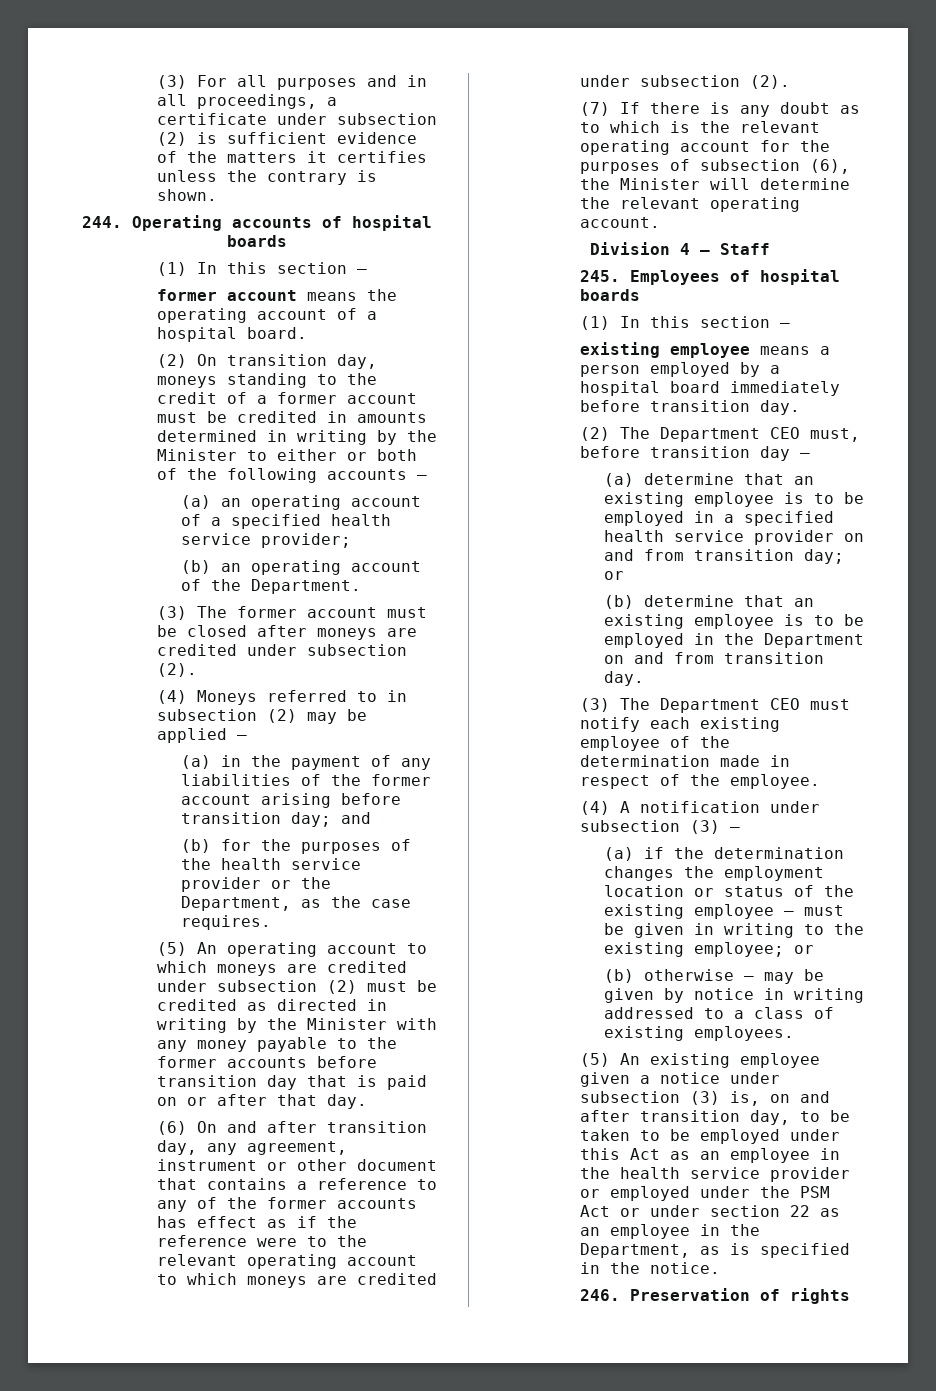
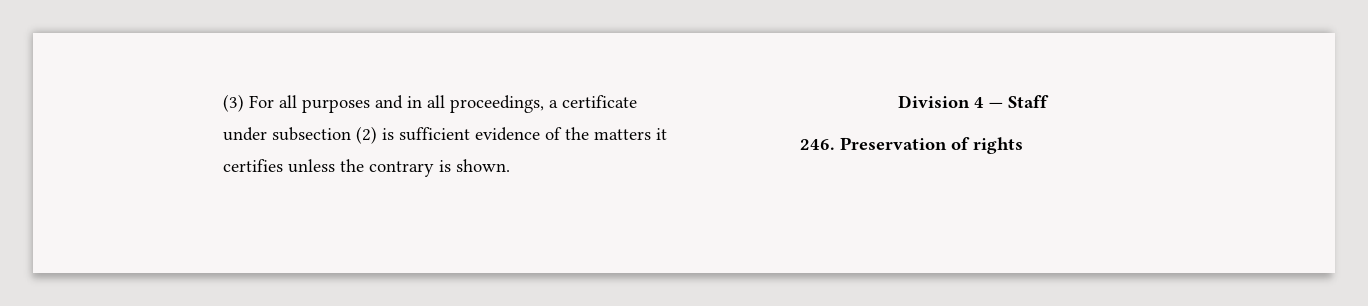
- 244. Operating accounts of hospital boards
- (1) In this section —
- former account means the operating account of a hospital board.
- (2) On transition day, moneys standing to the credit of a former account must be credited in amounts determined in writing by the Minister to either or both of the following accounts —
- (a) an operating account of a specified health service provider;
- (b) an operating account of the Department.
- (3) The former account must be closed after moneys are credited under subsection (2).
- (4) Moneys referred to in subsection (2) may be applied —
- (a) in the payment of any liabilities of the former account arising before transition day; and
- (b) for the purposes of the health service provider or the Department, as the case requires.
- (5) An operating account to which moneys are credited under subsection (2) must be credited as directed in writing by the Minister with any money payable to the former accounts before transition day that is paid on or after that day.
- (6) On and after transition day, any agreement, instrument or other document that contains a reference to any of the former accounts has effect as if the reference were to the relevant operating account to which moneys are credited under subsection (2).
- (7) If there is any doubt as to which is the relevant operating account for the purposes of subsection (6), the Minister will determine the relevant operating account.
  Division 4 — Staff
- 245. Employees of hospital boards
- (1) In this section —
- existing employee means a person employed by a hospital board immediately before transition day.
- (2) The Department CEO must, before transition day —
- (a) determine that an existing employee is to be employed in a specified health service provider on and from transition day; or
- (b) determine that an existing employee is to be employed in the Department on and from transition day.
- (3) The Department CEO must notify each existing employee of the determination made in respect of the employee.
- (4) A notification under subsection (3) —
- (a) if the determination changes the employment location or status of the existing employee — must be given in writing to the existing employee; or
- (b) otherwise — may be given by notice in writing addressed to a class of existing employees.
- (5) An existing employee given a notice under subsection (3) is, on and after transition day, to be taken to be employed under this Act as an employee in the health service provider or employed under the PSM Act or under section 22 as an employee in the Department, as is specified in the notice.

